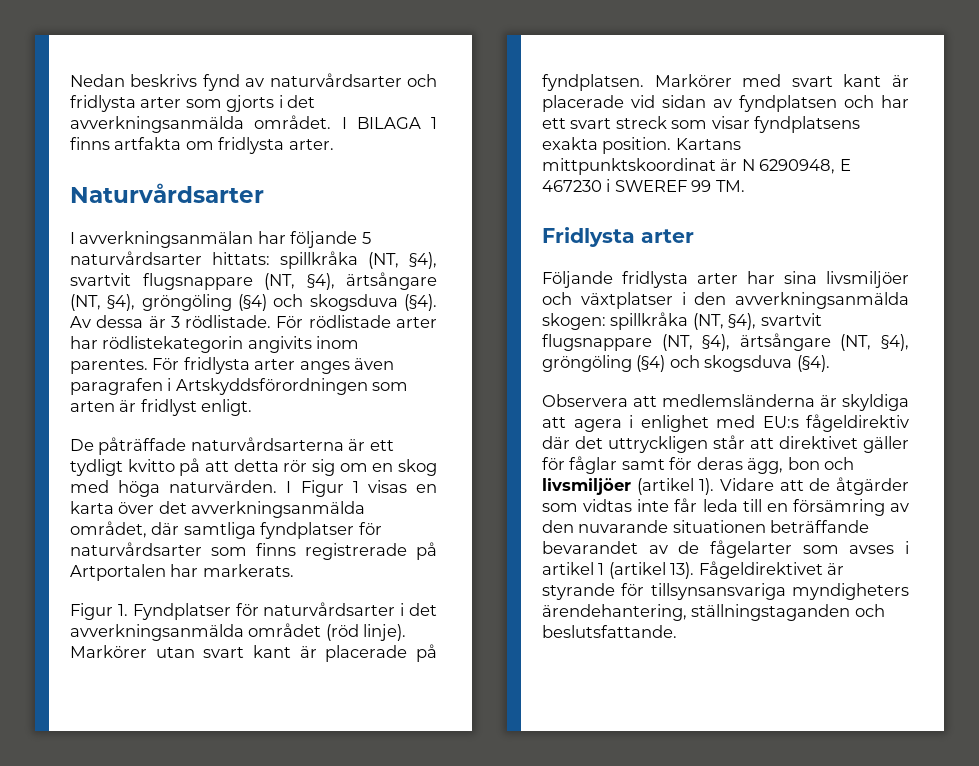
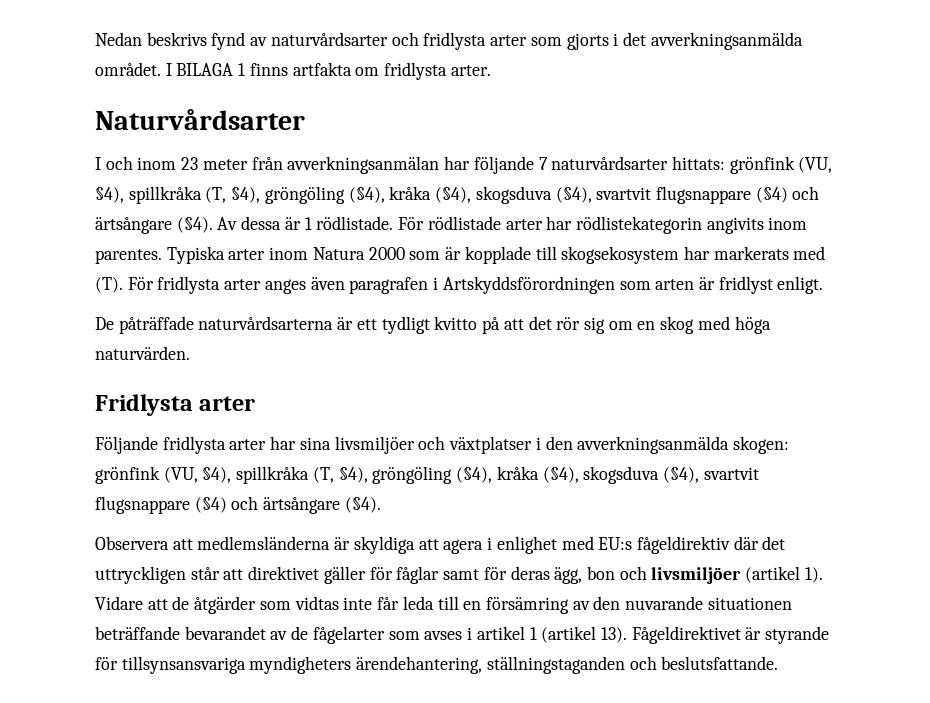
- I avverkningsanmälan har följande 5 naturvårdsarter hittats: spillkråka (NT, §4), svartvit flugsnappare (NT, §4), ärtsångare (NT, §4), gröngöling (§4) och skogsduva (§4).
+ I och inom 23 meter från avverkningsanmälan har följande 7 naturvårdsarter hittats: grönfink (VU, §4), spillkråka (T, §4), gröngöling (§4), kråka (§4), skogsduva (§4), svartvit flugsnappare (§4) och ärtsångare (§4).
- Av dessa är 3 rödlistade.
+ Av dessa är 1 rödlistade.
- För fridlysta arter anges även paragrafen i Artskyddsförordningen som arten är fridlyst enligt.
+ Typiska arter inom Natura 2000 som är kopplade till skogsekosystem har markerats med (T). För fridlysta arter anges även paragrafen i Artskyddsförordningen som arten är fridlyst enligt.
- De påträffade naturvårdsarterna är ett tydligt kvitto på att detta rör sig om en skog med höga naturvärden. I Figur 1 visas en karta över det avverkningsanmälda området, där samtliga fyndplatser för naturvårdsarter som finns registrerade på Artportalen har markerats.
- Figur 1. Fyndplatser för naturvårdsarter i det avverkningsanmälda området (röd linje). Markörer utan svart kant är placerade på fyndplatsen. Markörer med svart kant är placerade vid sidan av fyndplatsen och har ett svart streck som visar fyndplatsens exakta position. Kartans mittpunktskoordinat är N 6290948, E 467230 i SWEREF 99 TM.
+ De påträffade naturvårdsarterna är ett tydligt kvitto på att det rör sig om en skog med höga naturvärden.
- Följande fridlysta arter har sina livsmiljöer och växtplatser i den avverkningsanmälda skogen: spillkråka (NT, §4), svartvit flugsnappare (NT, §4), ärtsångare (NT, §4), gröngöling (§4) och skogsduva (§4).
+ Följande fridlysta arter har sina livsmiljöer och växtplatser i den avverkningsanmälda skogen: grönfink (VU, §4), spillkråka (T, §4), gröngöling (§4), kråka (§4), skogsduva (§4), svartvit flugsnappare (§4) och ärtsångare (§4).

